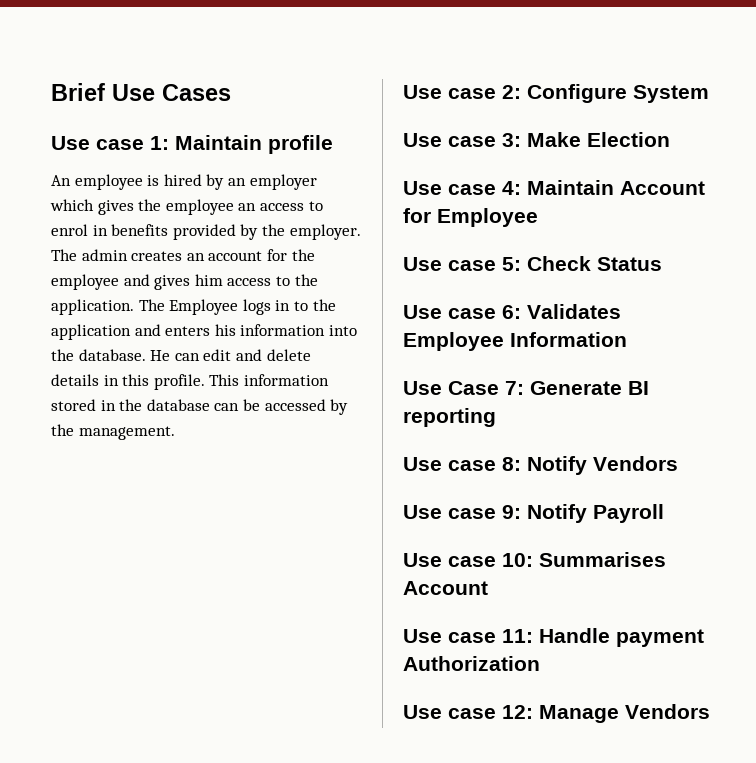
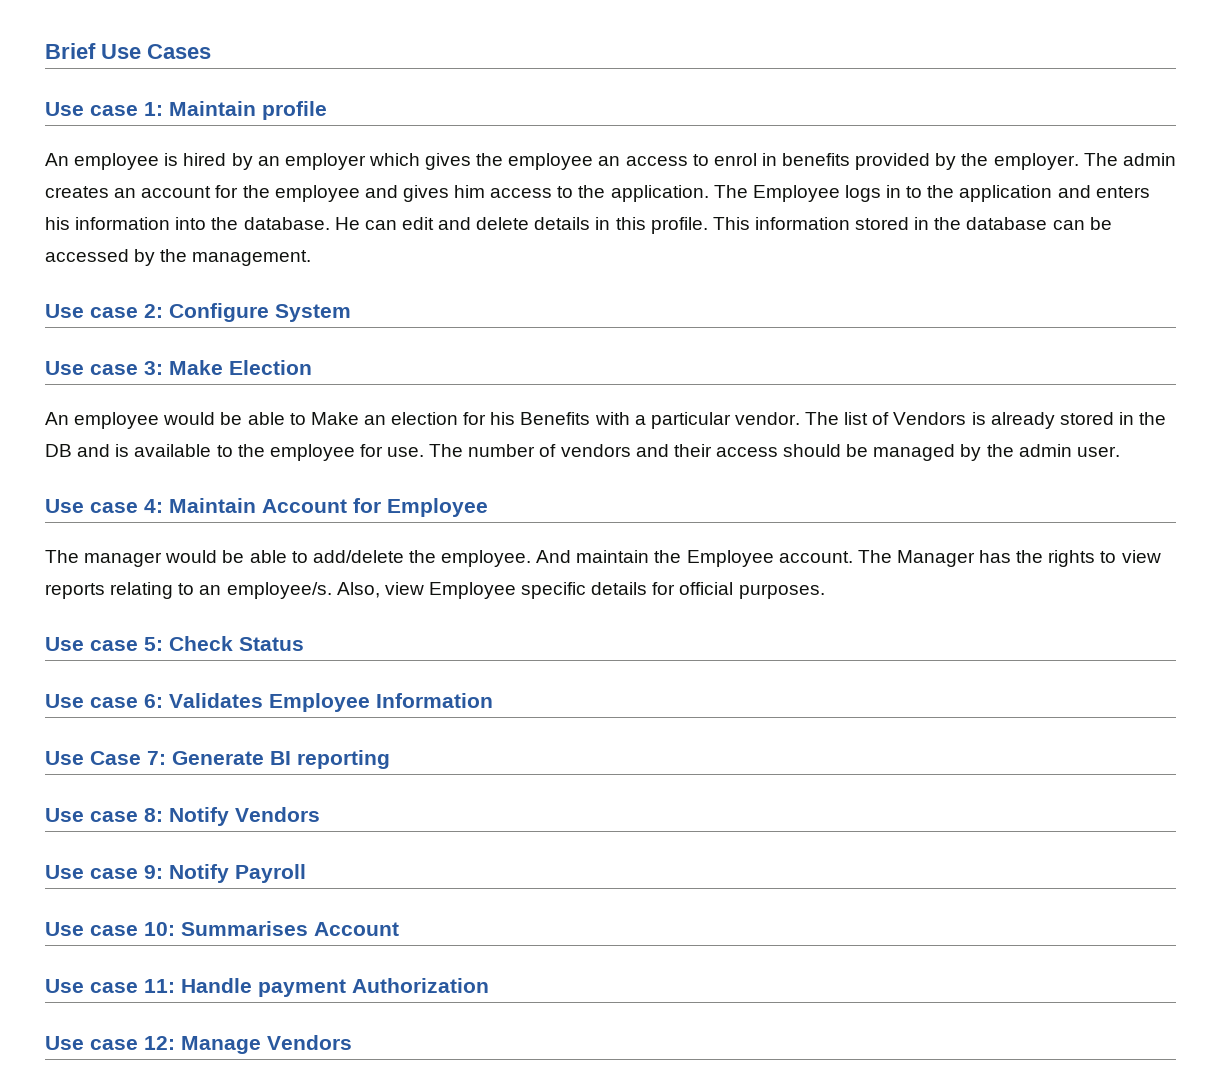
+ An employee would be able to Make an election for his Benefits with a particular vendor. The list of Vendors is already stored in the DB and is available to the employee for use. The number of vendors and their access should be managed by the admin user.
+ The manager would be able to add/delete the employee. And maintain the Employee account. The Manager has the rights to view reports relating to an employee/s. Also, view Employee specific details for official purposes.

